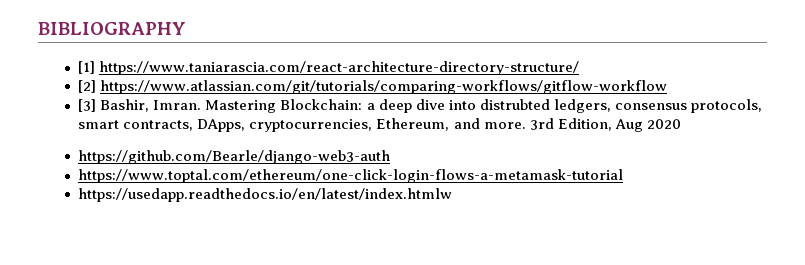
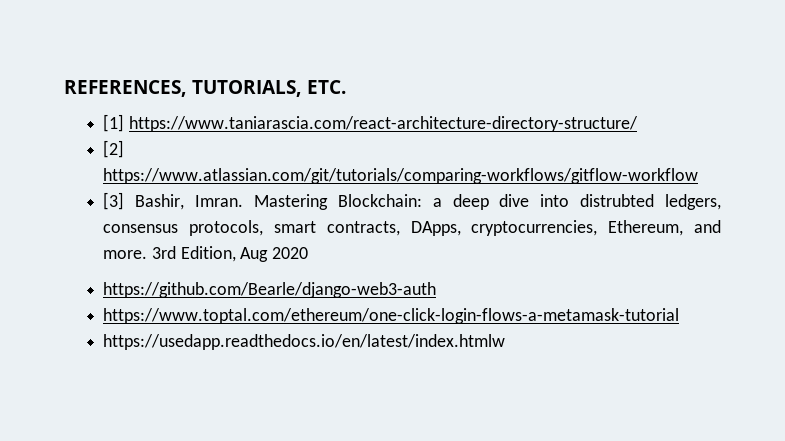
- BIBLIOGRAPHY
+ REFERENCES, TUTORIALS, ETC.

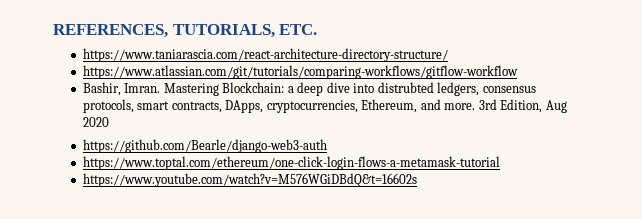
- [1] https://www.taniarascia.com/react-architecture-directory-structure/
+ https://www.taniarascia.com/react-architecture-directory-structure/
- [2] https://www.atlassian.com/git/tutorials/comparing-workflows/gitflow-workflow
+ https://www.atlassian.com/git/tutorials/comparing-workflows/gitflow-workflow
- [3] Bashir, Imran.
+ Bashir, Imran.
- https://usedapp.readthedocs.io/en/latest/index.htmlw
+ https://www.youtube.com/watch?v=M576WGiDBdQ&t=16602s

